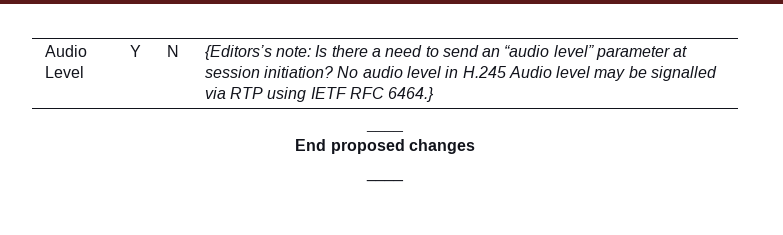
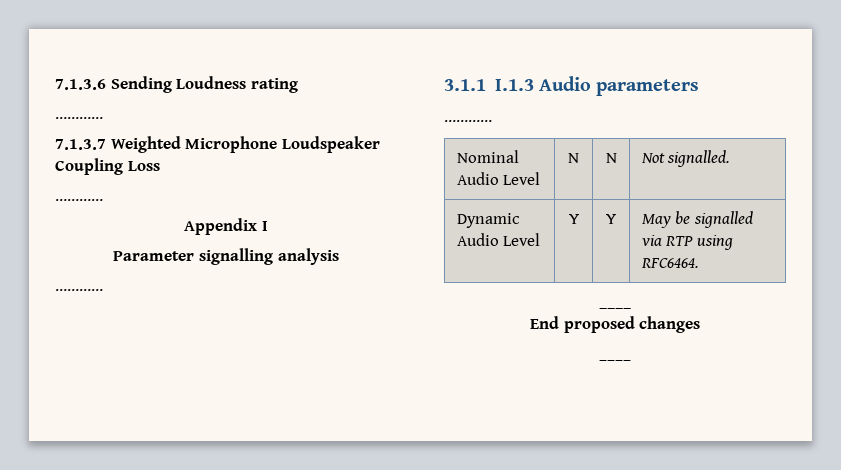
- Audio Level | Y | N | {Editors’s note: Is there a need to send an “audio level” parameter at session initiation? No audio level in H.245 Audio level may be signalled via RTP using IETF RFC 6464.}
+ 7.1.3.6 Sending Loudness rating
+ …………
+ 7.1.3.7 Weighted Microphone Loudspeaker Coupling Loss
+ …………
+ Appendix I
+ Parameter signalling analysis
+ …………
+ 3.1.1 I.1.3 Audio parameters
+ …………
+ Nominal Audio Level | N | N | Not signalled.
+ Dynamic Audio Level | Y | Y | May be signalled via RTP using RFC6464.

